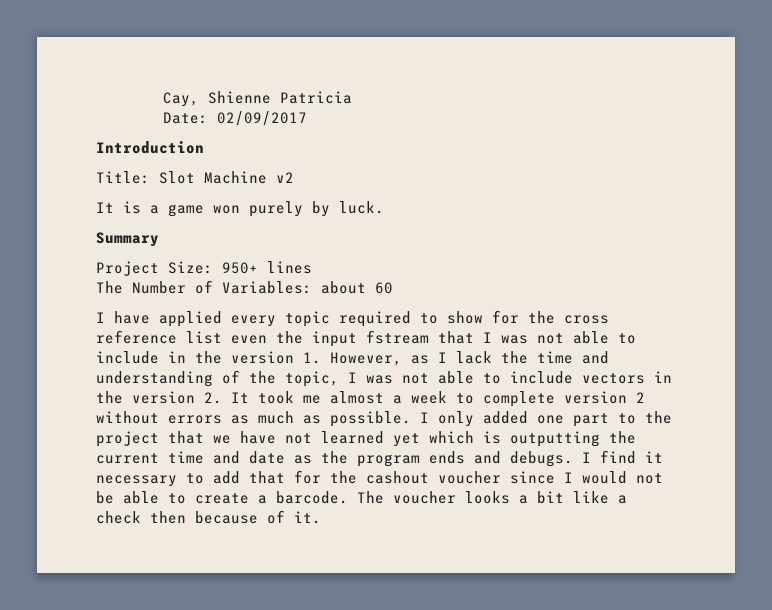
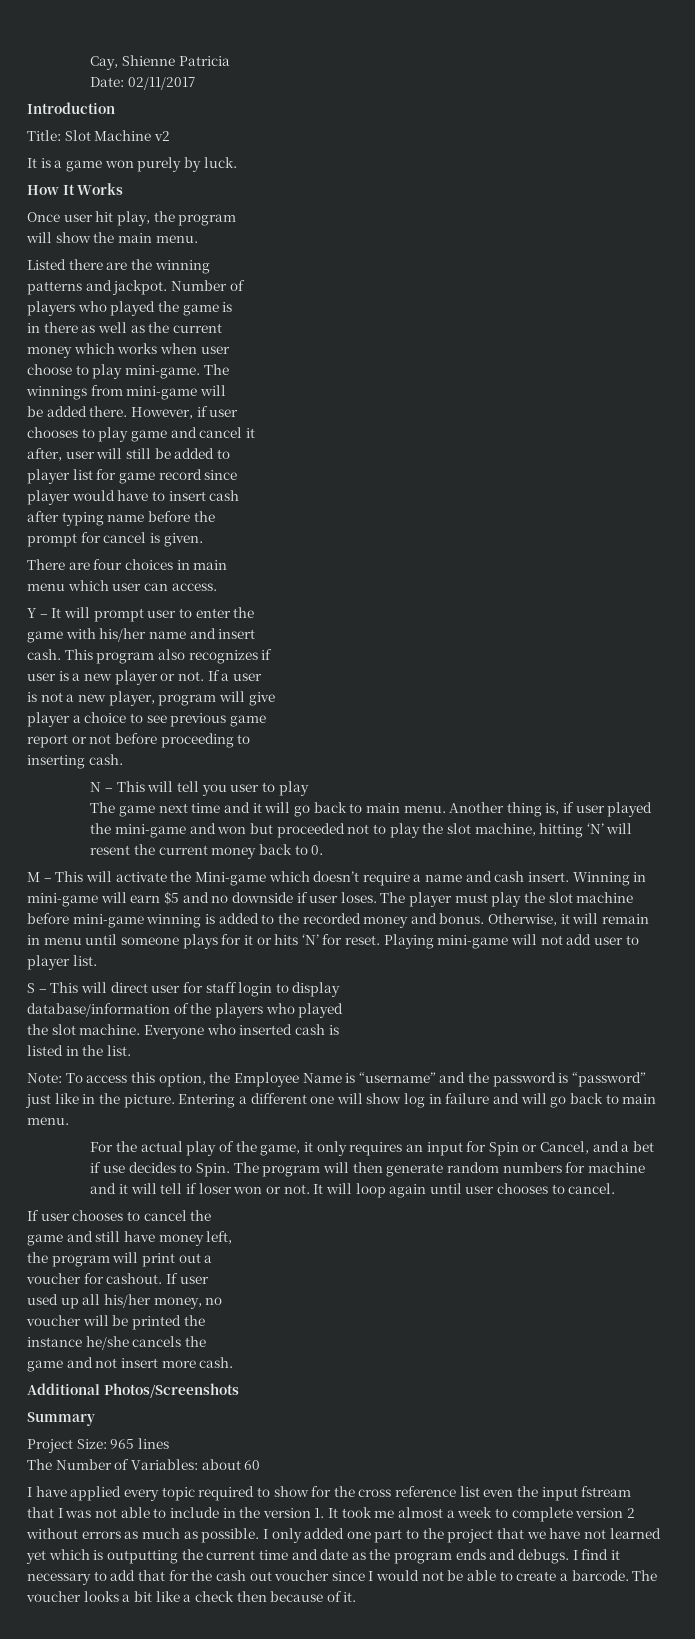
- Date: 02/09/2017
+ Date: 02/11/2017
+ How It Works
+ Once user hit play, the program
+ will show the main menu.
+ Listed there are the winning
+ patterns and jackpot. Number of
+ players who played the game is
+ in there as well as the current
+ money which works when user
+ choose to play mini-game. The
+ winnings from mini-game will
+ be added there. However, if user
+ chooses to play game and cancel it
+ after, user will still be added to
+ player list for game record since
+ player would have to insert cash
+ after typing name before the
+ prompt for cancel is given.
+ There are four choices in main
+ menu which user can access.
+ Y – It will prompt user to enter the
+ game with his/her name and insert
+ cash. This program also recognizes if
+ user is a new player or not. If a user
+ is not a new player, program will give
+ player a choice to see previous game
+ report or not before proceeding to
+ inserting cash.
+ N – This will tell you user to play
+ The game next time and it will go back to main menu. Another thing is, if user played the mini-game and won but proceeded not to play the slot machine, hitting ‘N’ will resent the current money back to 0.
+ M – This will activate the Mini-game which doesn’t require a name and cash insert. Winning in mini-game will earn $5 and no downside if user loses. The player must play the slot machine before mini-game winning is added to the recorded money and bonus. Otherwise, it will remain in menu until someone plays for it or hits ‘N’ for reset. Playing mini-game will not add user to player list.
+ S – This will direct user for staff login to display
+ database/information of the players who played
+ the slot machine. Everyone who inserted cash is
+ listed in the list.
+ Note: To access this option, the Employee Name is “username” and the password is “password” just like in the picture. Entering a different one will show log in failure and will go back to main menu.
+ For the actual play of the game, it only requires an input for Spin or Cancel, and a bet if use decides to Spin. The program will then generate random numbers for machine and it will tell if loser won or not. It will loop again until user chooses to cancel.
+ If user chooses to cancel the
+ game and still have money left,
+ the program will print out a
+ voucher for cashout. If user
+ used up all his/her money, no
+ voucher will be printed the
+ instance he/she cancels the
+ game and not insert more cash.
+ Additional Photos/Screenshots
- Project Size: 950+ lines
+ Project Size: 965 lines
- I have applied every topic required to show for the cross reference list even the input fstream that I was not able to include in the version 1. However, as I lack the time and understanding of the topic, I was not able to include vectors in the version 2. It took me almost a week to complete version 2 without errors as much as possible.
+ I have applied every topic required to show for the cross reference list even the input fstream that I was not able to include in the version 1. It took me almost a week to complete version 2 without errors as much as possible.
- I find it necessary to add that for the cashout voucher since I would not be able to create a barcode.
+ I find it necessary to add that for the cash out voucher since I would not be able to create a barcode.

